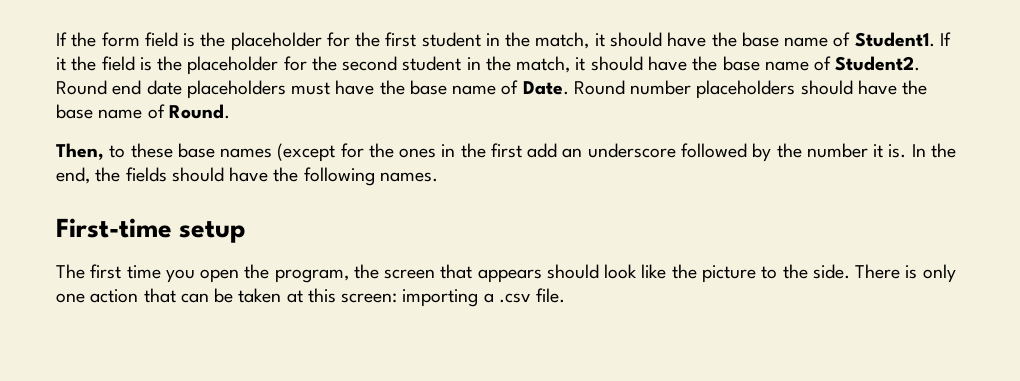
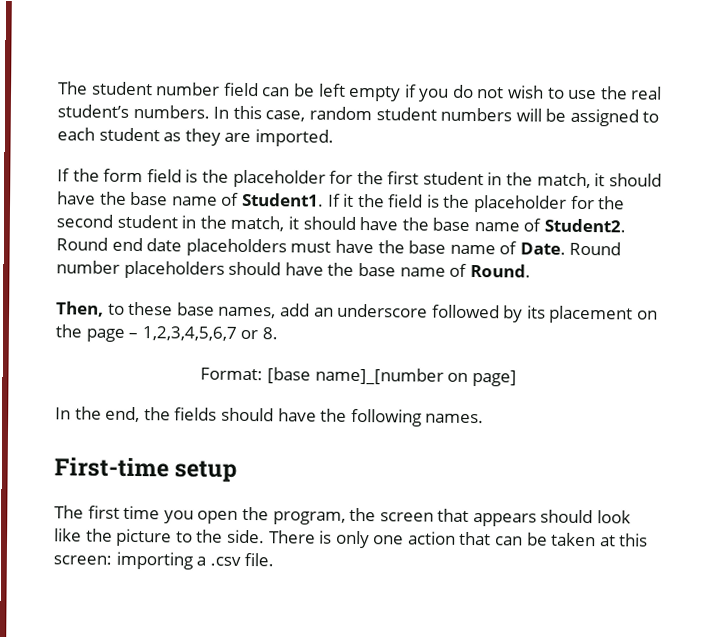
+ The student number field can be left empty if you do not wish to use the real student’s numbers. In this case, random student numbers will be assigned to each student as they are imported.
- Then, to these base names (except for the ones in the first add an underscore followed by the number it is. In the end, the fields should have the following names.
+ Then, to these base names, add an underscore followed by its placement on the page – 1,2,3,4,5,6,7 or 8.
+ Format: [base name]_[number on page]
+ In the end, the fields should have the following names.

